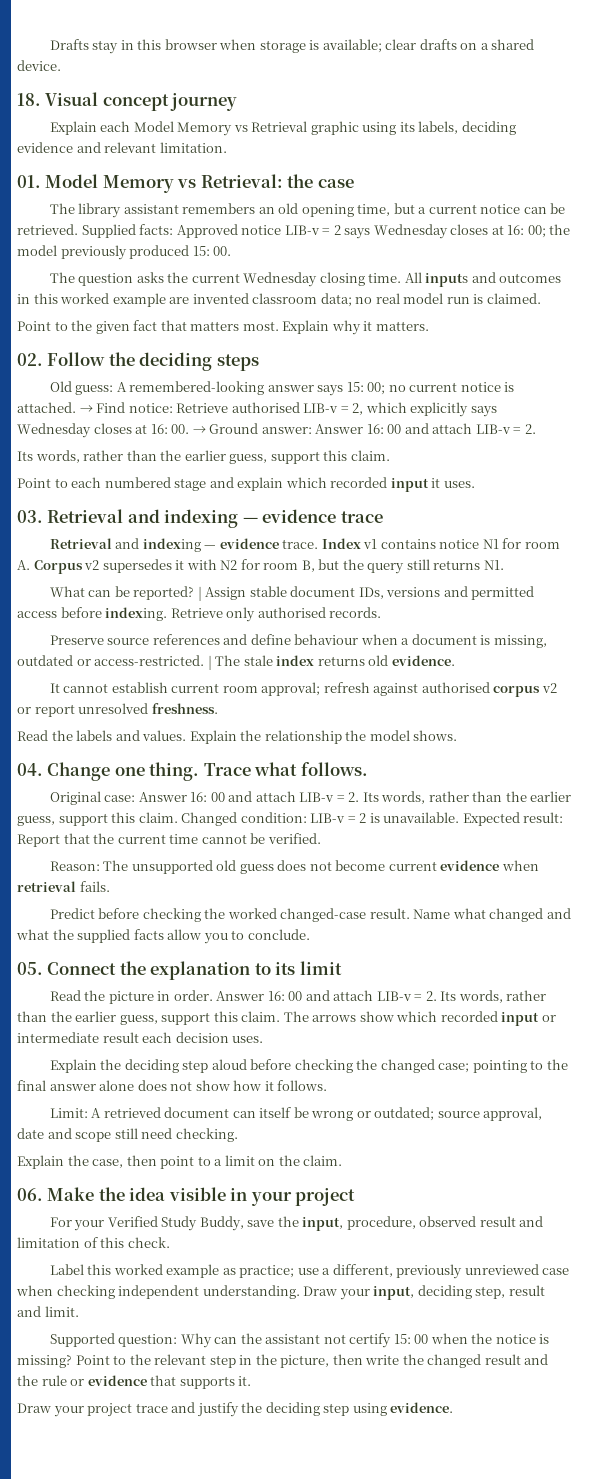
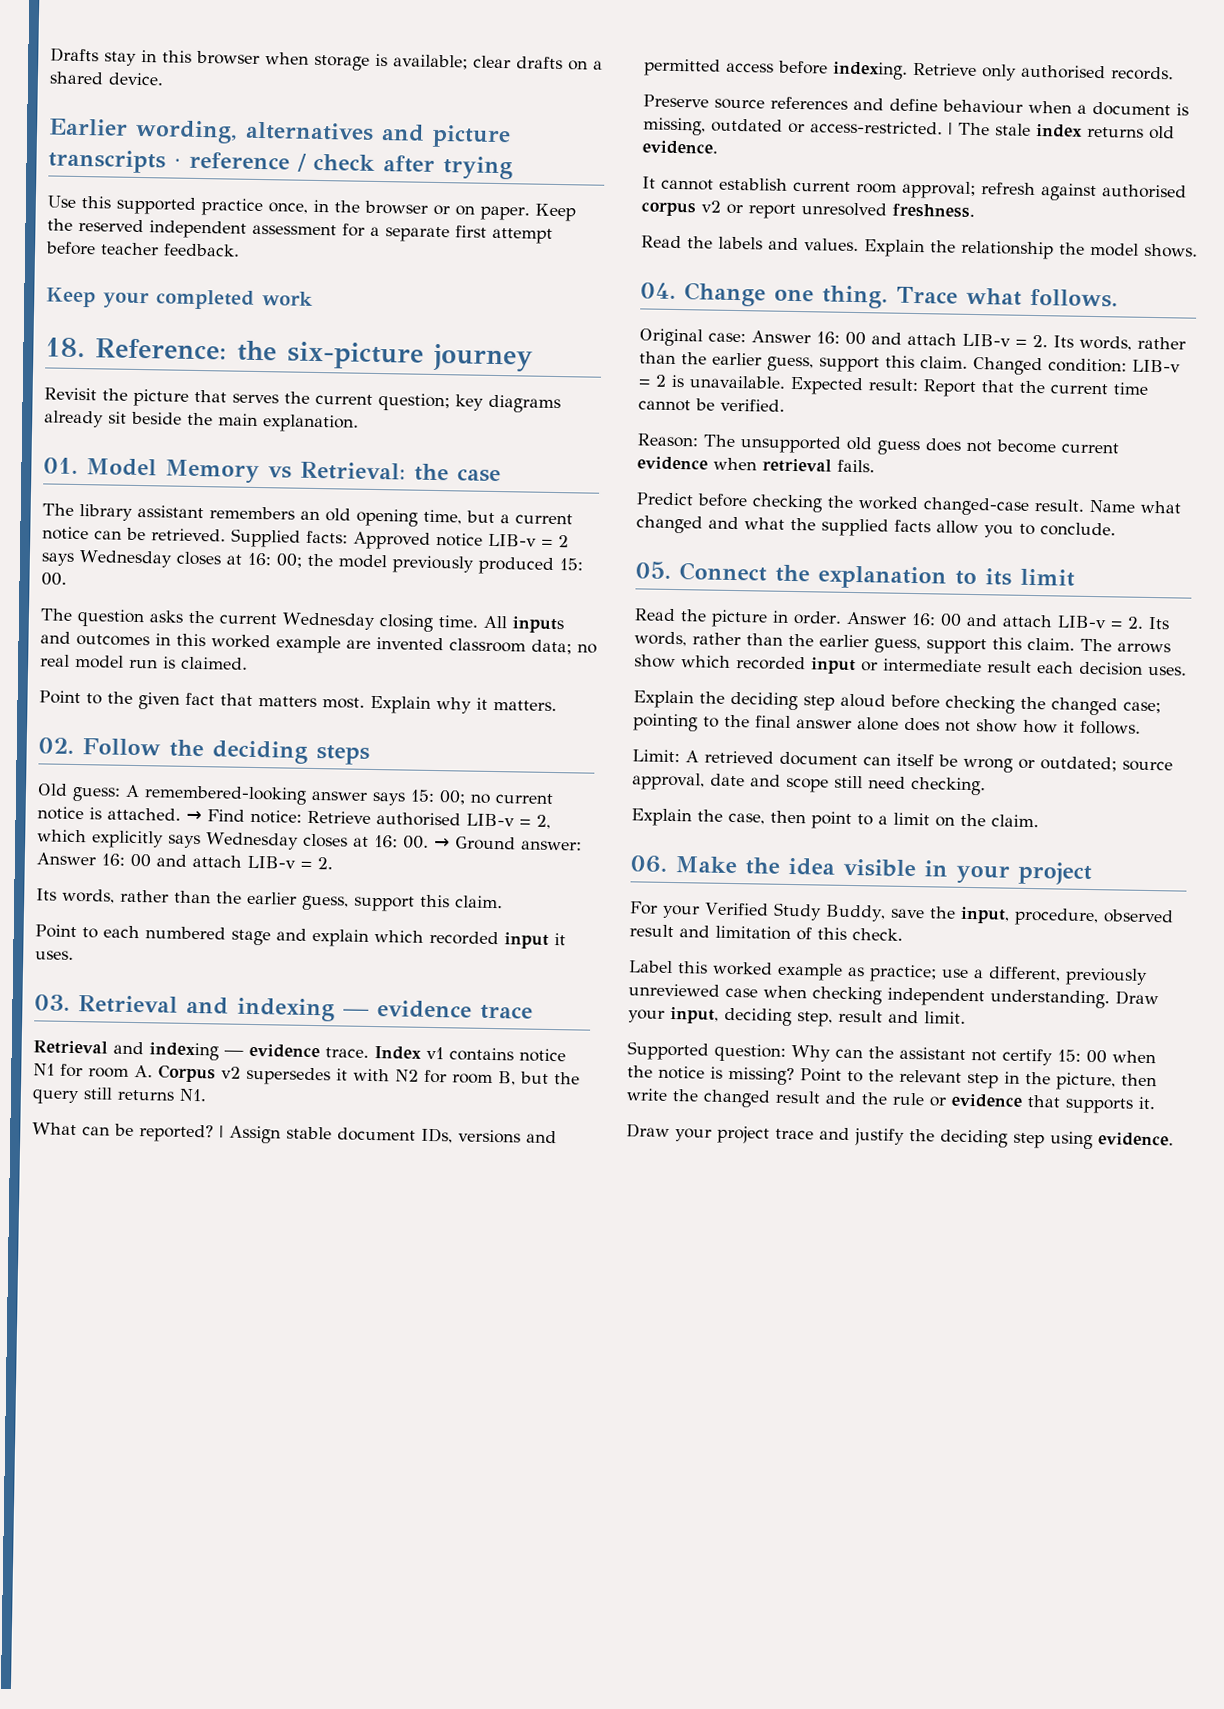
- 18. Visual concept journey
- Explain each Model Memory vs Retrieval graphic using its labels, deciding evidence and relevant limitation.
+ Earlier wording, alternatives and picture transcripts · reference / check after trying
+ Use this supported practice once, in the browser or on paper. Keep the reserved independent assessment for a separate first attempt before teacher feedback.
+ Keep your completed work
+ 18. Reference: the six-picture journey
+ Revisit the picture that serves the current question; key diagrams already sit beside the main explanation.

